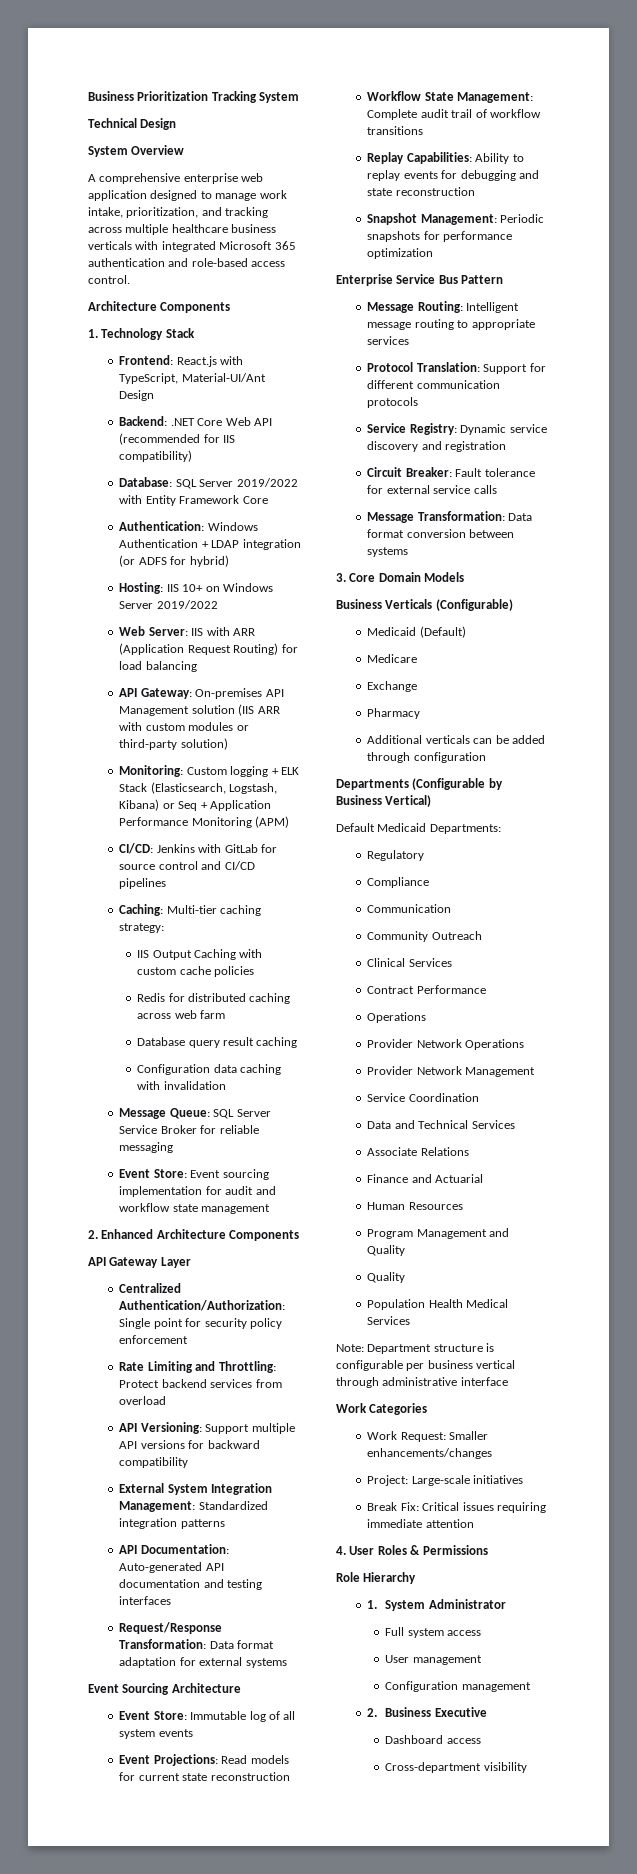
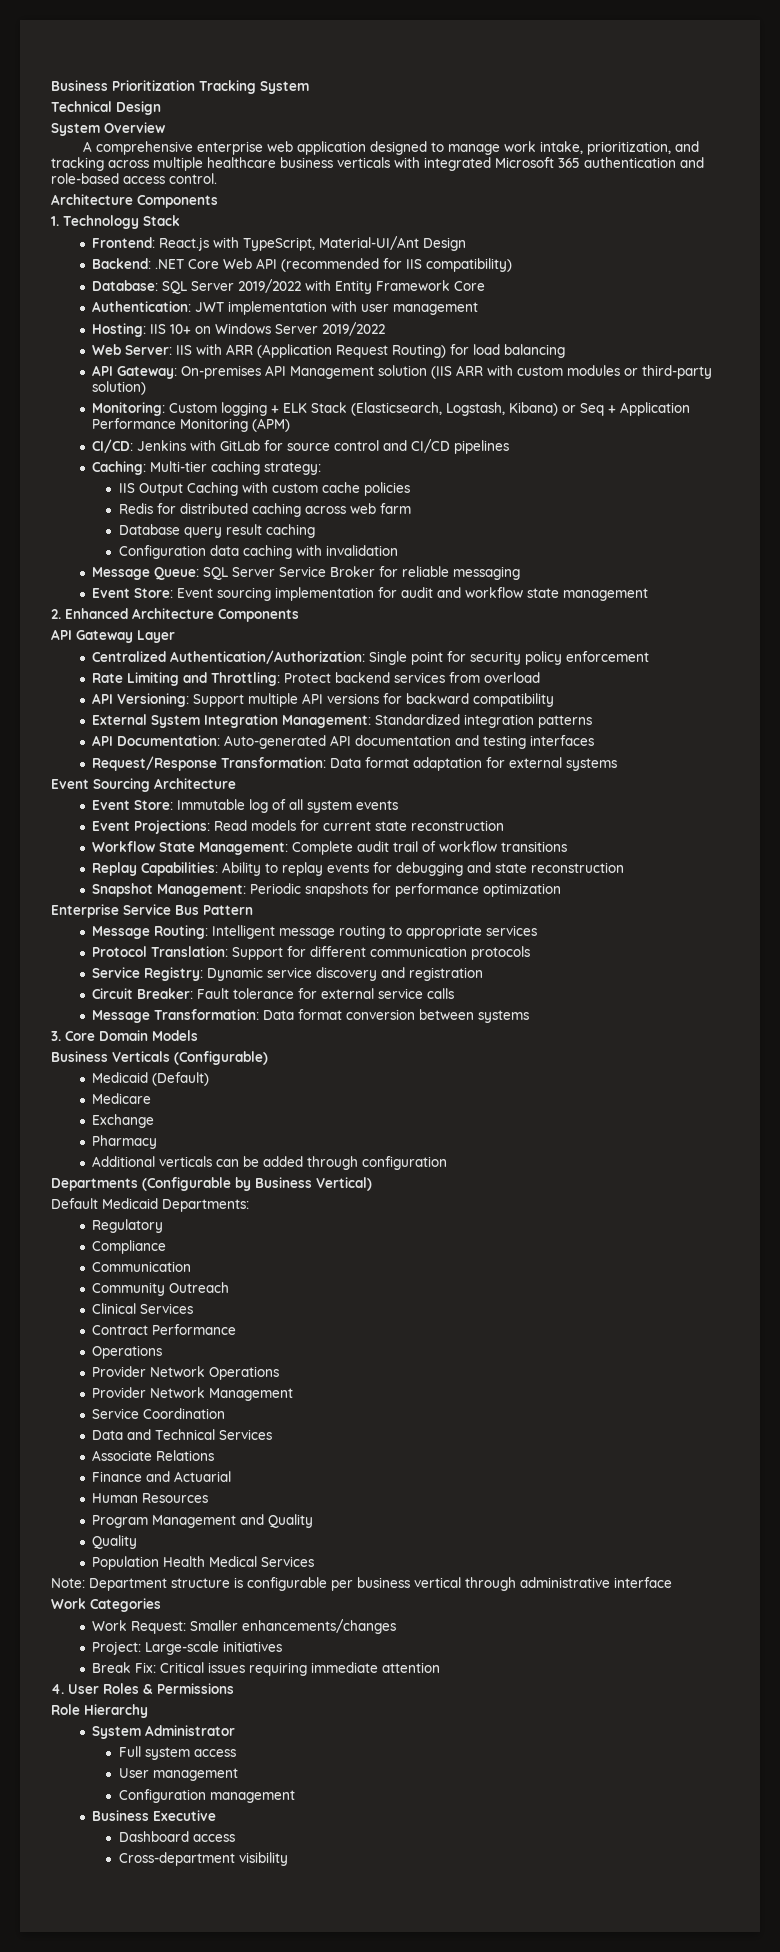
- Authentication: Windows Authentication + LDAP integration (or ADFS for hybrid)
+ Authentication: JWT implementation with user management
- 1. System Administrator
+ System Administrator
- 2. Business Executive
+ Business Executive

